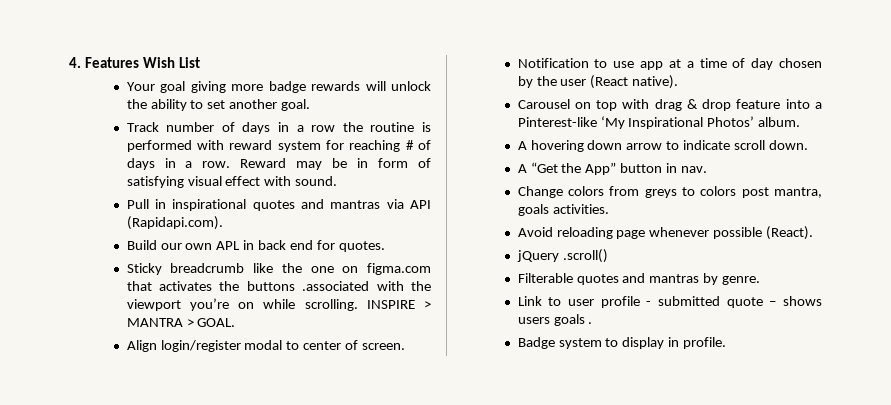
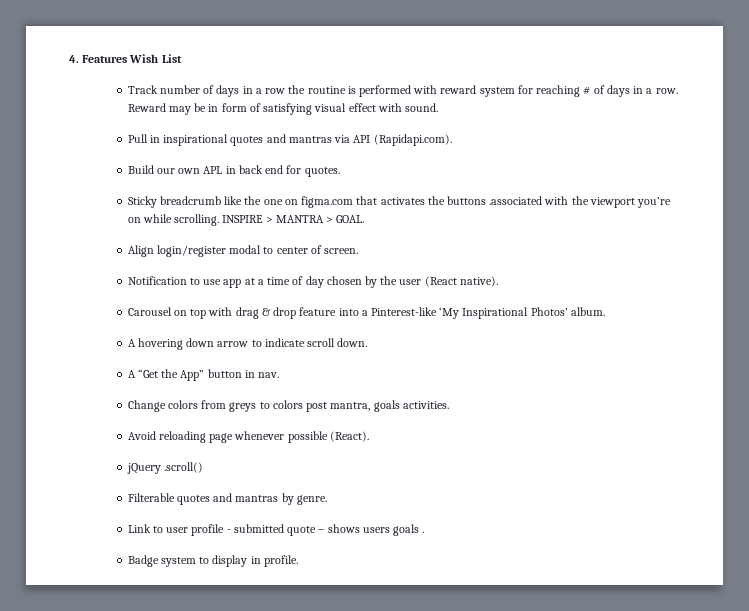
- Your goal giving more badge rewards will unlock the ability to set another goal.

